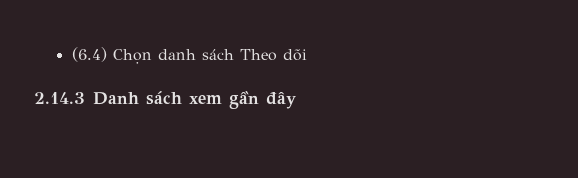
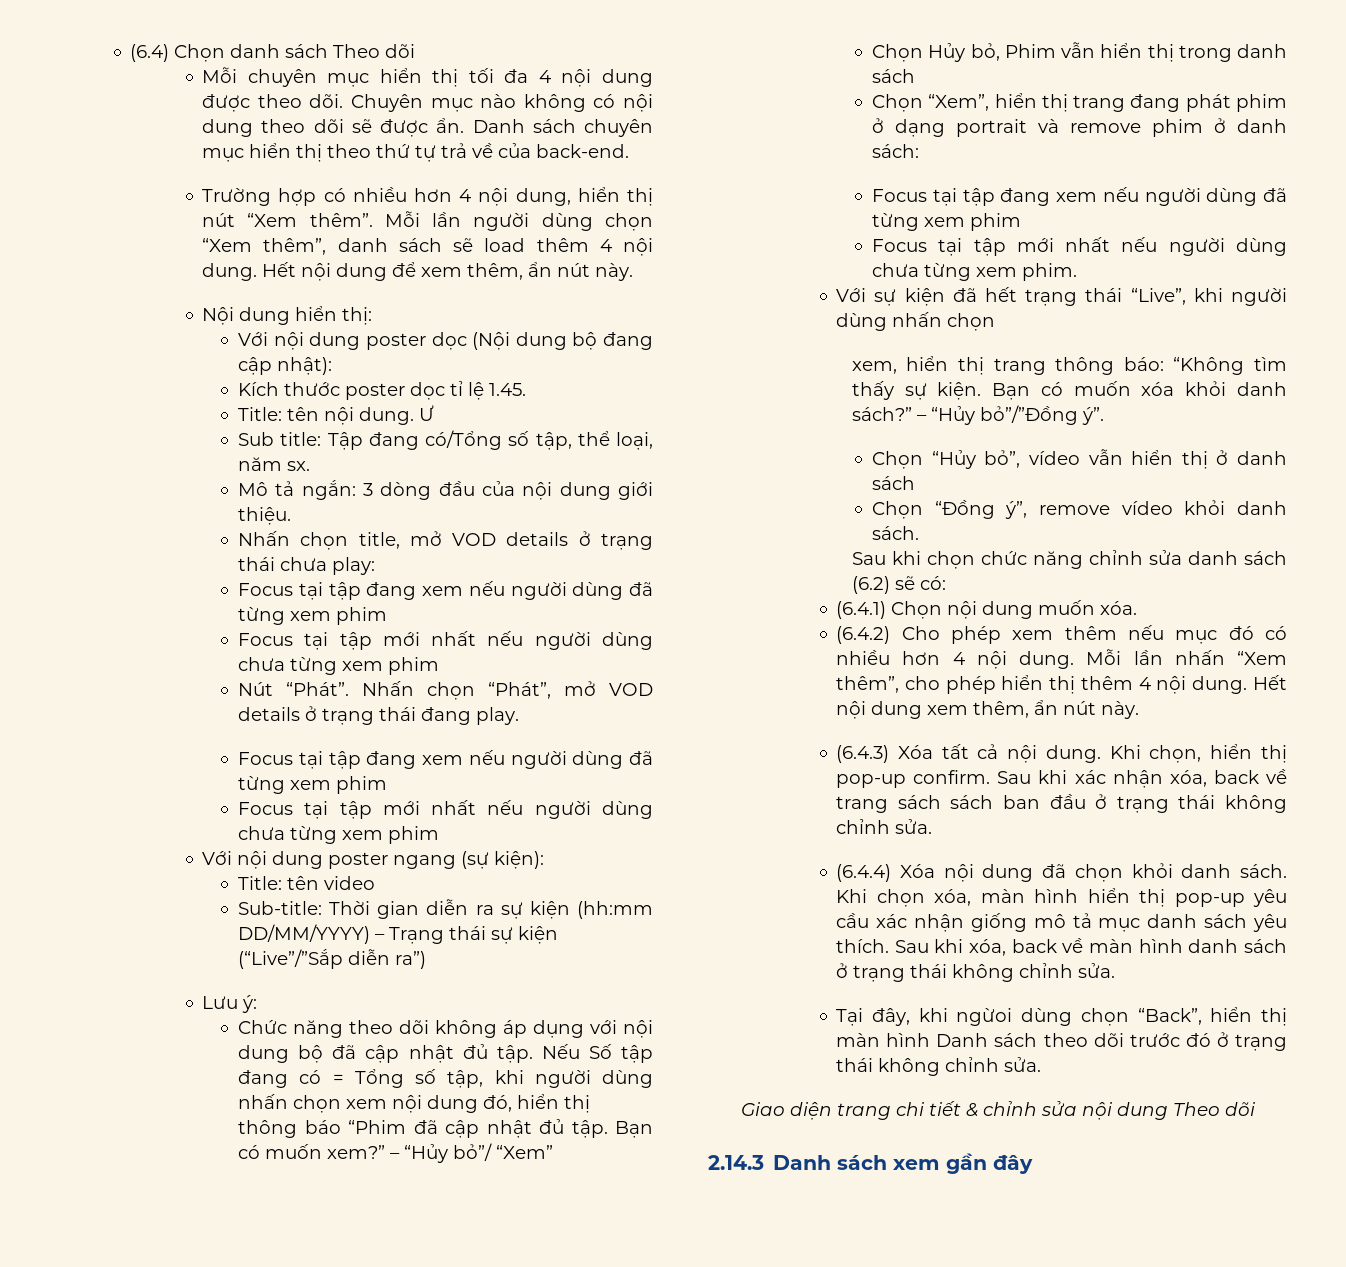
+ Mỗi chuyên mục hiển thị tối đa 4 nội dung được theo dõi. Chuyên mục nào không có nội dung theo dõi sẽ được ẩn. Danh sách chuyên mục hiển thị theo thứ tự trả về của back-end.
+ Trường hợp có nhiều hơn 4 nội dung, hiển thị nút “Xem thêm”. Mỗi lần người dùng chọn “Xem thêm”, danh sách sẽ load thêm 4 nội dung. Hết nội dung để xem thêm, ẩn nút này.
+ Nội dung hiển thị:
+ Với nội dung poster dọc (Nội dung bộ đang cập nhật):
+ Kích thước poster dọc tỉ lệ 1.45.
+ Title: tên nội dung. Ư
+ Sub title: Tập đang có/Tổng số tập, thể loại, năm sx.
+ Mô tả ngắn: 3 dòng đầu của nội dung giới thiệu.
+ Nhấn chọn title, mở VOD details ở trạng thái chưa play:
+ Focus tại tập đang xem nếu người dùng đã từng xem phim
+ Focus tại tập mới nhất nếu người dùng chưa từng xem phim
+ Nút “Phát”. Nhấn chọn “Phát”, mở VOD details ở trạng thái đang play.
+ Focus tại tập đang xem nếu người dùng đã từng xem phim
+ Focus tại tập mới nhất nếu người dùng chưa từng xem phim
+ Với nội dung poster ngang (sự kiện):
+ Title: tên video
+ Sub-title: Thời gian diễn ra sự kiện (hh:mm DD/MM/YYYY) – Trạng thái sự kiện (“Live”/”Sắp diễn ra”)
+ Lưu ý:
+ Chức năng theo dõi không áp dụng với nội dung bộ đã cập nhật đủ tập. Nếu Số tập đang có = Tổng số tập, khi người dùng nhấn chọn xem nội dung đó, hiển thị thông báo “Phim đã cập nhật đủ tập. Bạn có muốn xem?” – “Hủy bỏ”/ “Xem”
+ Chọn Hủy bỏ, Phim vẫn hiển thị trong danh sách
+ Chọn “Xem”, hiển thị trang đang phát phim ở dạng portrait và remove phim ở danh sách:
+ Focus tại tập đang xem nếu người dùng đã từng xem phim
+ Focus tại tập mới nhất nếu người dùng chưa từng xem phim.
+ Với sự kiện đã hết trạng thái “Live”, khi người dùng nhấn chọn
+ xem, hiển thị trang thông báo: “Không tìm thấy sự kiện. Bạn có muốn xóa khỏi danh sách?” – “Hủy bỏ”/”Đồng ý”.
+ Chọn “Hủy bỏ”, vídeo vẫn hiển thị ở danh sách
+ Chọn “Đồng ý”, remove vídeo khỏi danh sách.
+ Sau khi chọn chức năng chỉnh sửa danh sách (6.2) sẽ có:
+ (6.4.1) Chọn nội dung muốn xóa.
+ (6.4.2) Cho phép xem thêm nếu mục đó có nhiều hơn 4 nội dung. Mỗi lần nhấn “Xem thêm”, cho phép hiển thị thêm 4 nội dung. Hết nội dung xem thêm, ẩn nút này.
+ (6.4.3) Xóa tất cả nội dung. Khi chọn, hiển thị pop-up confirm. Sau khi xác nhận xóa, back về trang sách sách ban đầu ở trạng thái không chỉnh sửa.
+ (6.4.4) Xóa nội dung đã chọn khỏi danh sách. Khi chọn xóa, màn hình hiển thị pop-up yêu cầu xác nhận giống mô tả mục danh sách yêu thích. Sau khi xóa, back về màn hình danh sách ở trạng thái không chỉnh sửa.
+ Tại đây, khi ngừoi dùng chọn “Back”, hiển thị màn hình Danh sách theo dõi trước đó ở trạng thái không chỉnh sửa.
+ Giao diện trang chi tiết & chỉnh sửa nội dung Theo dõi

